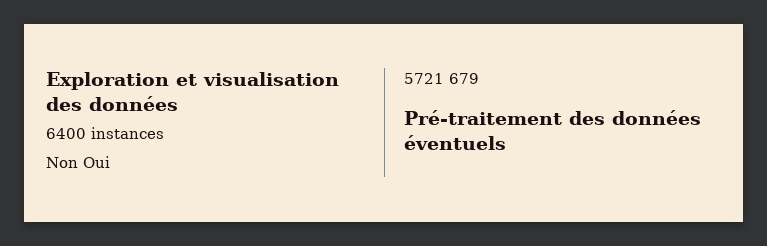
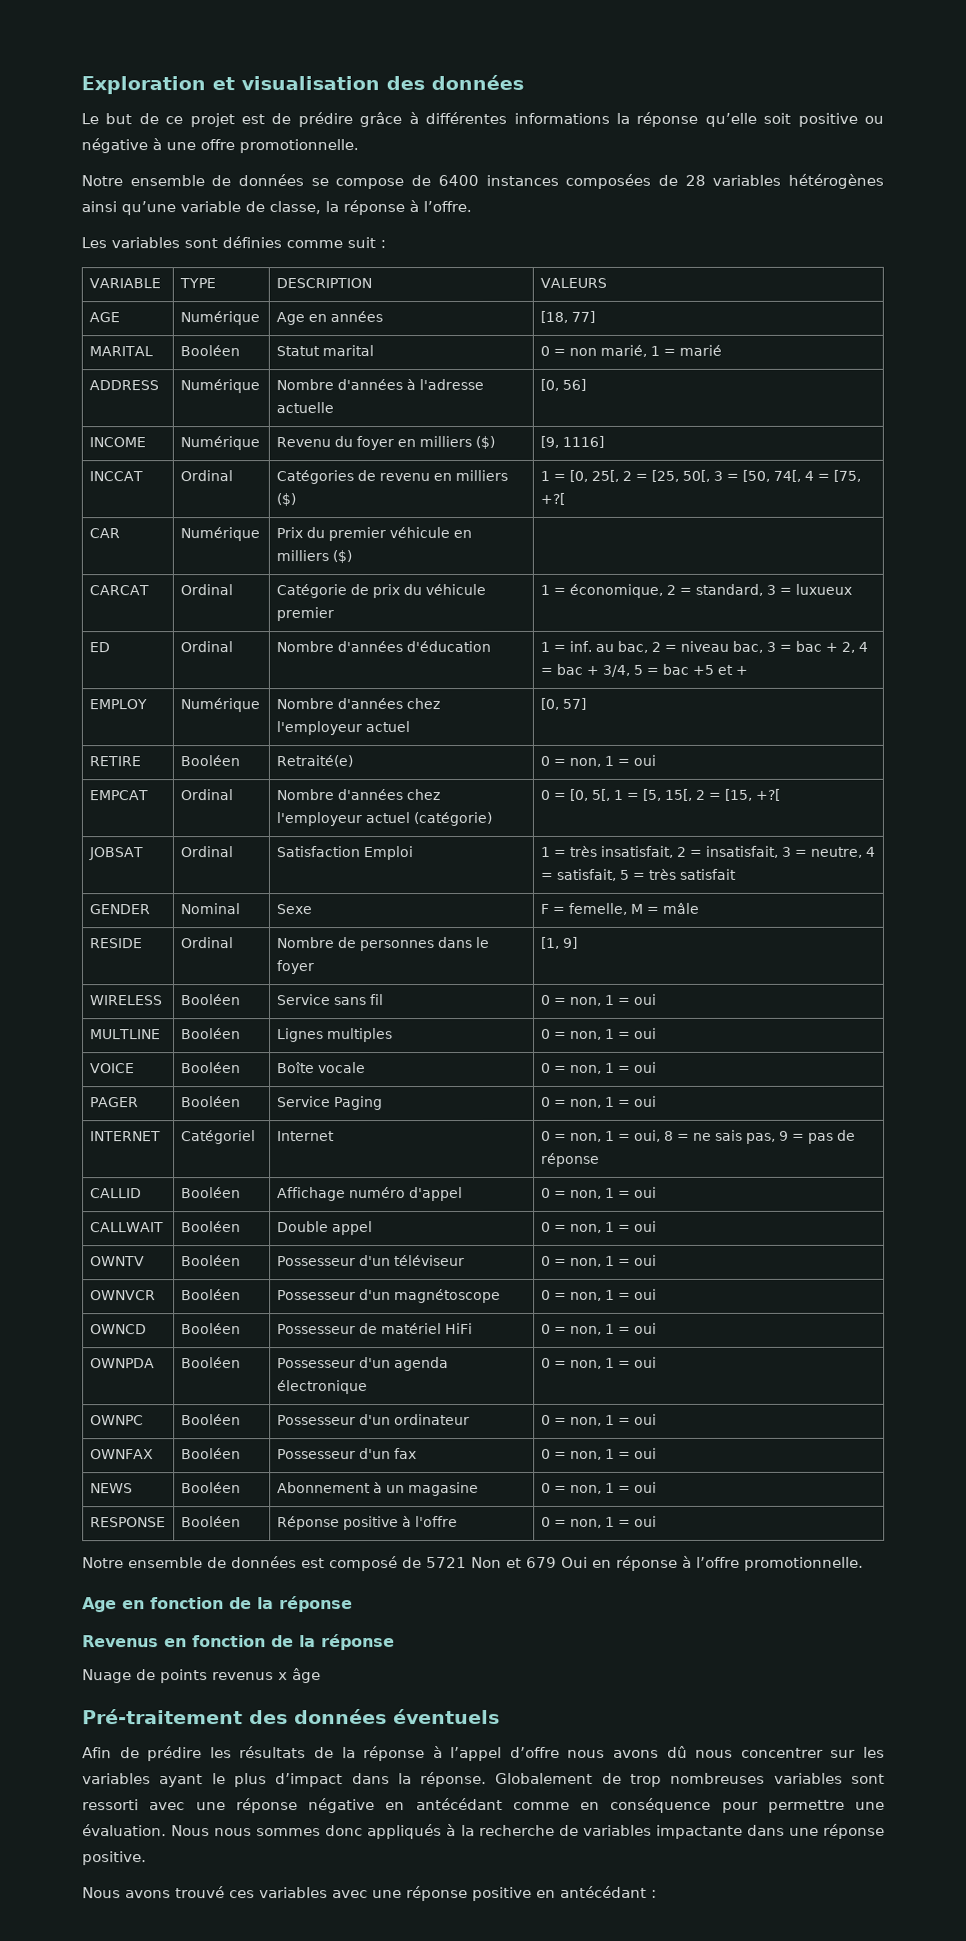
- 6400 instances
- Non Oui
- 5721 679
+ Le but de ce projet est de prédire grâce à différentes informations la réponse qu’elle soit positive ou négative à une offre promotionnelle.
+ Notre ensemble de données se compose de 6400 instances composées de 28 variables hétérogènes ainsi qu’une variable de classe, la réponse à l’offre.
+ Les variables sont définies comme suit :
+ VARIABLE | TYPE | DESCRIPTION | VALEURS
+ AGE | Numérique | Age en années | [18, 77]
+ MARITAL | Booléen | Statut marital | 0 = non marié, 1 = marié
+ ADDRESS | Numérique | Nombre d'années à l'adresse actuelle | [0, 56]
+ INCOME | Numérique | Revenu du foyer en milliers ($) | [9, 1116]
+ INCCAT | Ordinal | Catégories de revenu en milliers ($) | 1 = [0, 25[, 2 = [25, 50[, 3 = [50, 74[, 4 = [75, +?[
+ CAR | Numérique | Prix du premier véhicule en milliers ($) |
+ CARCAT | Ordinal | Catégorie de prix du véhicule premier | 1 = économique, 2 = standard, 3 = luxueux
+ ED | Ordinal | Nombre d'années d'éducation | 1 = inf. au bac, 2 = niveau bac, 3 = bac + 2, 4 = bac + 3/4, 5 = bac +5 et +
+ EMPLOY | Numérique | Nombre d'années chez l'employeur actuel | [0, 57]
+ RETIRE | Booléen | Retraité(e) | 0 = non, 1 = oui
+ EMPCAT | Ordinal | Nombre d'années chez l'employeur actuel (catégorie) | 0 = [0, 5[, 1 = [5, 15[, 2 = [15, +?[
+ JOBSAT | Ordinal | Satisfaction Emploi | 1 = très insatisfait, 2 = insatisfait, 3 = neutre, 4 = satisfait, 5 = très satisfait
+ GENDER | Nominal | Sexe | F = femelle, M = mâle
+ RESIDE | Ordinal | Nombre de personnes dans le foyer | [1, 9]
+ WIRELESS | Booléen | Service sans fil | 0 = non, 1 = oui
+ MULTLINE | Booléen | Lignes multiples | 0 = non, 1 = oui
+ VOICE | Booléen | Boîte vocale | 0 = non, 1 = oui
+ PAGER | Booléen | Service Paging | 0 = non, 1 = oui
+ INTERNET | Catégoriel | Internet | 0 = non, 1 = oui, 8 = ne sais pas, 9 = pas de réponse
+ CALLID | Booléen | Affichage numéro d'appel | 0 = non, 1 = oui
+ CALLWAIT | Booléen | Double appel | 0 = non, 1 = oui
+ OWNTV | Booléen | Possesseur d'un téléviseur | 0 = non, 1 = oui
+ OWNVCR | Booléen | Possesseur d'un magnétoscope | 0 = non, 1 = oui
+ OWNCD | Booléen | Possesseur de matériel HiFi | 0 = non, 1 = oui
+ OWNPDA | Booléen | Possesseur d'un agenda électronique | 0 = non, 1 = oui
+ OWNPC | Booléen | Possesseur d'un ordinateur | 0 = non, 1 = oui
+ OWNFAX | Booléen | Possesseur d'un fax | 0 = non, 1 = oui
+ NEWS | Booléen | Abonnement à un magasine | 0 = non, 1 = oui
+ RESPONSE | Booléen | Réponse positive à l'offre | 0 = non, 1 = oui
+ Notre ensemble de données est composé de 5721 Non et 679 Oui en réponse à l’offre promotionnelle.
+ Age en fonction de la réponse
+ Revenus en fonction de la réponse
+ Nuage de points revenus x âge
  Pré-traitement des données éventuels
+ Afin de prédire les résultats de la réponse à l’appel d’offre nous avons dû nous concentrer sur les variables ayant le plus d’impact dans la réponse. Globalement de trop nombreuses variables sont ressorti avec une réponse négative en antécédant comme en conséquence pour permettre une évaluation. Nous nous sommes donc appliqués à la recherche de variables impactante dans une réponse positive.
+ Nous avons trouvé ces variables avec une réponse positive en antécédant :

